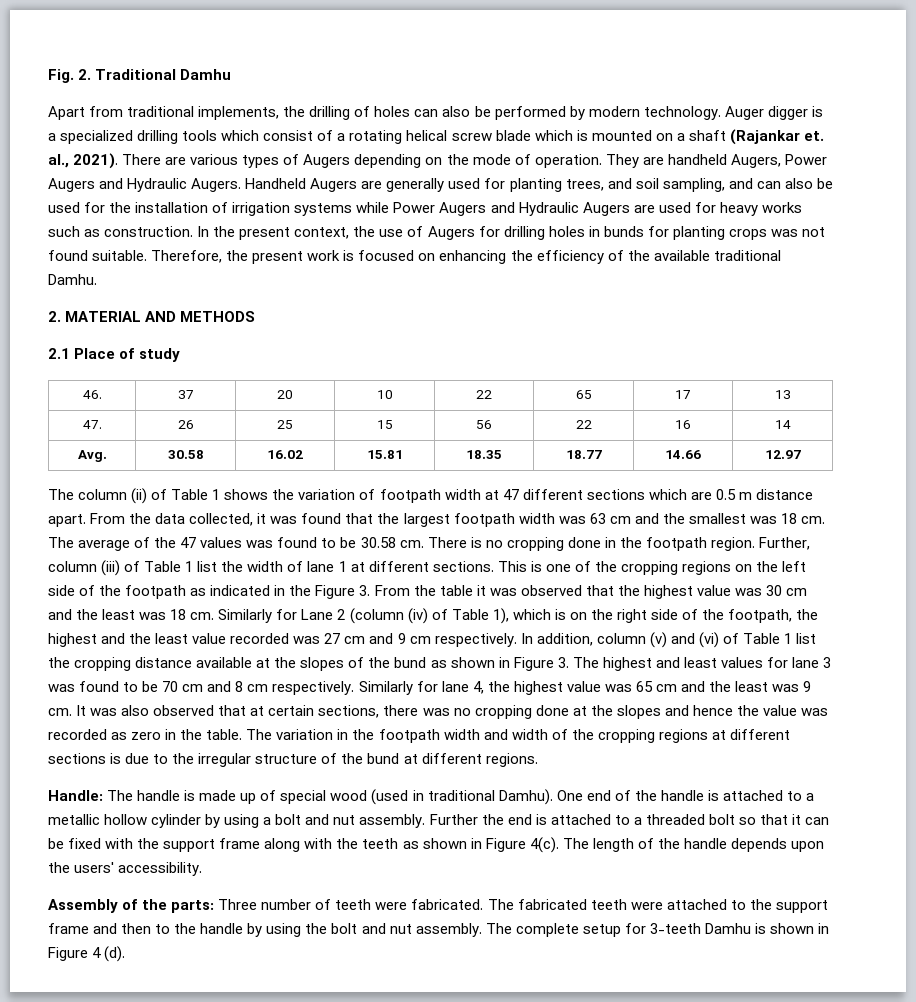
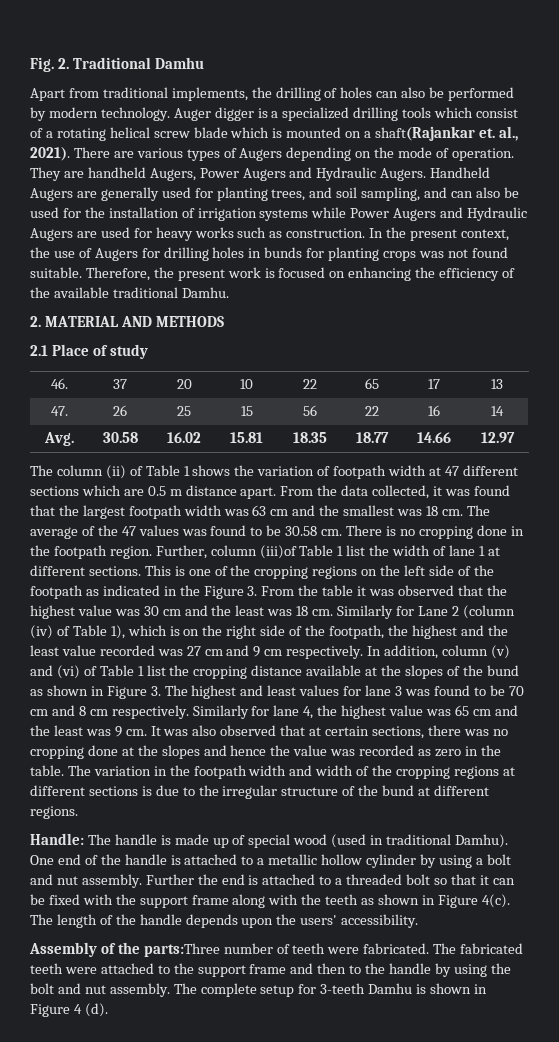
- Auger digger is a specialized drilling tools which consist of a rotating helical screw blade which is mounted on a shaft (Rajankar et. al., 2021).
+ Auger digger is a specialized drilling tools which consist of a rotating helical screw blade which is mounted on a shaft(Rajankar et. al., 2021).
- Further, column (iii) of Table 1 list the width of lane 1 at different sections.
+ Further, column (iii)of Table 1 list the width of lane 1 at different sections.
- Assembly of the parts: Three number of teeth were fabricated.
+ Assembly of the parts:Three number of teeth were fabricated.

